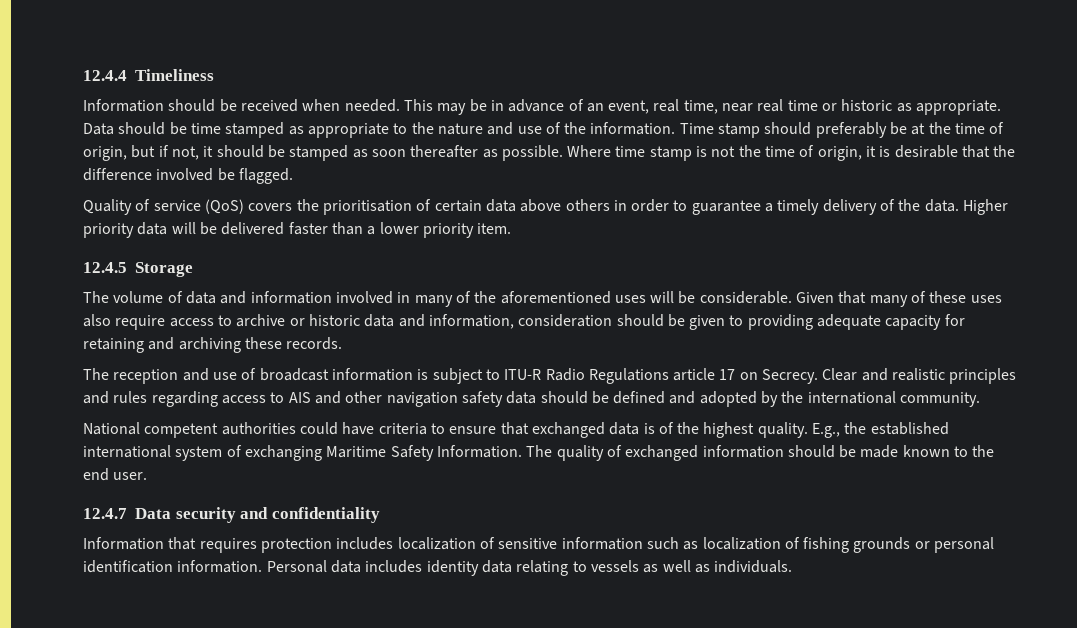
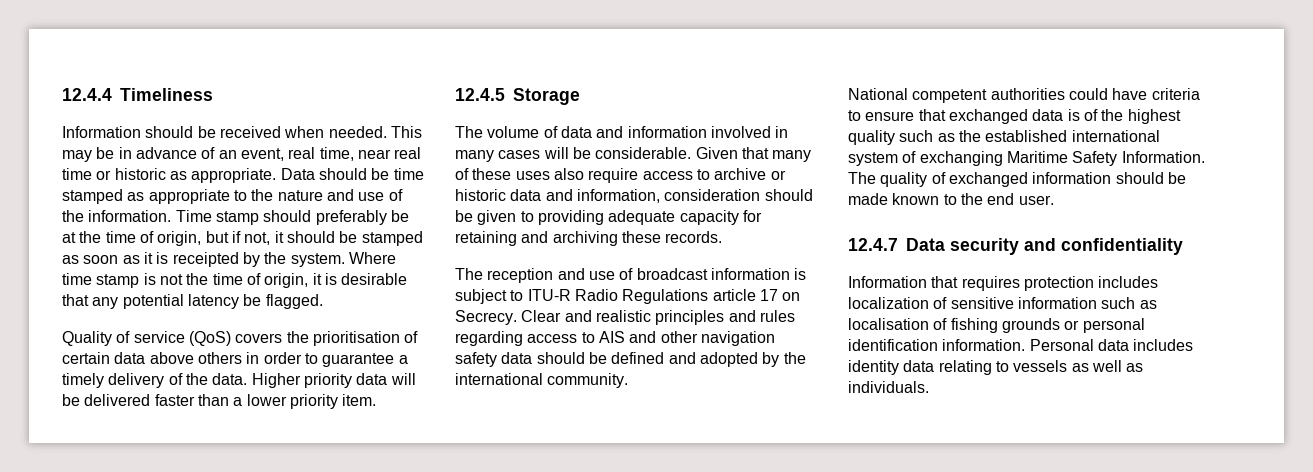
- Time stamp should preferably be at the time of origin, but if not, it should be stamped as soon thereafter as possible.
+ Time stamp should preferably be at the time of origin, but if not, it should be stamped as soon as it is receipted by the system.
- Where time stamp is not the time of origin, it is desirable that the difference involved be flagged.
+ Where time stamp is not the time of origin, it is desirable that any potential latency be flagged.
- The volume of data and information involved in many of the aforementioned uses will be considerable.
+ The volume of data and information involved in many cases will be considerable.
- National competent authorities could have criteria to ensure that exchanged data is of the highest quality. E.g., the established international system of exchanging Maritime Safety Information.
+ National competent authorities could have criteria to ensure that exchanged data is of the highest quality such as the established international system of exchanging Maritime Safety Information.
- Information that requires protection includes localization of sensitive information such as localization of fishing grounds or personal identification information.
+ Information that requires protection includes localization of sensitive information such as localisation of fishing grounds or personal identification information.

